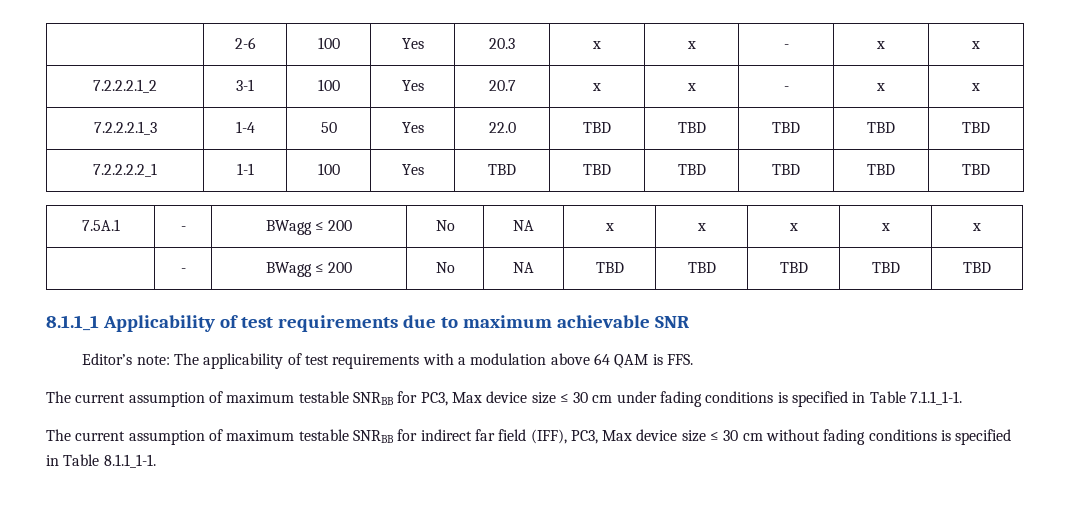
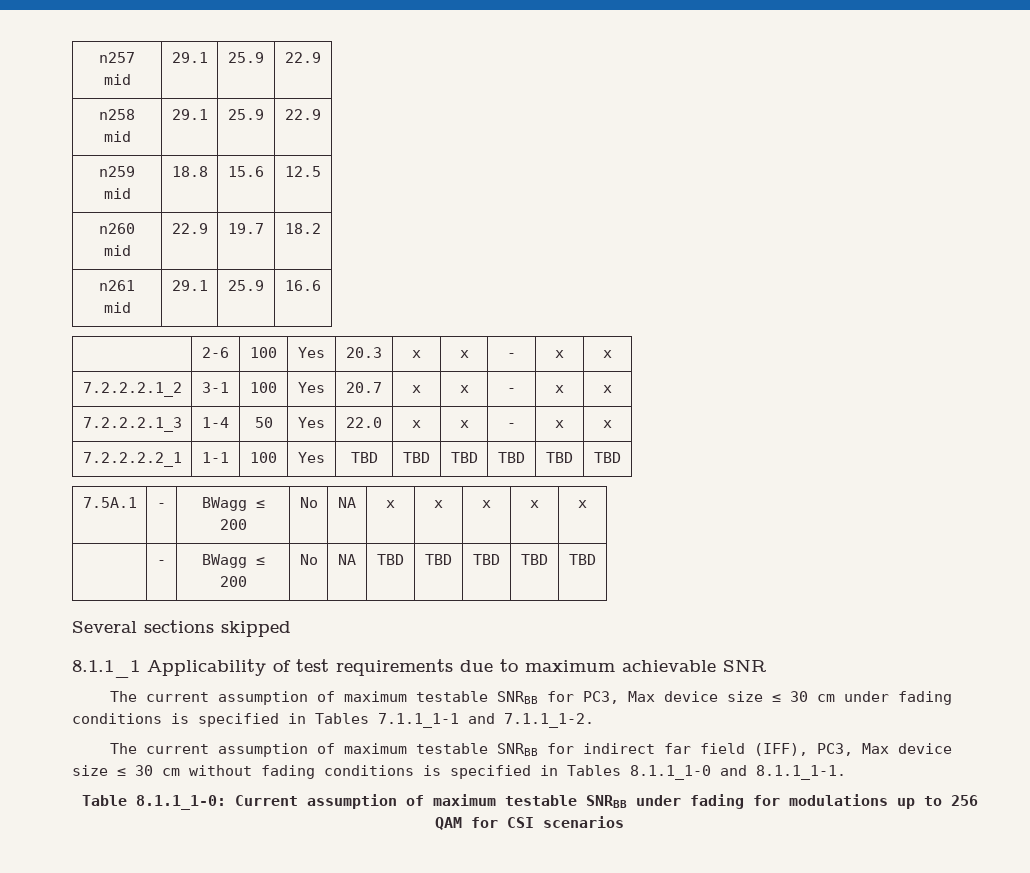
+ n257 mid | 29.1 | 25.9 | 22.9
+ n258 mid | 29.1 | 25.9 | 22.9
+ n259 mid | 18.8 | 15.6 | 12.5
+ n260 mid | 22.9 | 19.7 | 18.2
+ n261 mid | 29.1 | 25.9 | 16.6
- 7.2.2.2.1_3 | 1-4 | 50 | Yes | 22.0 | TBD | TBD | TBD | TBD | TBD
+ 7.2.2.2.1_3 | 1-4 | 50 | Yes | 22.0 | x | x | - | x | x
+ Several sections skipped
- Editor’s note: The applicability of test requirements with a modulation above 64 QAM is FFS.
- The current assumption of maximum testable SNRBB for PC3, Max device size ≤ 30 cm under fading conditions is specified in Table 7.1.1_1-1.
+ The current assumption of maximum testable SNRBB for PC3, Max device size ≤ 30 cm under fading conditions is specified in Tables 7.1.1_1-1 and 7.1.1_1-2.
- The current assumption of maximum testable SNRBB for indirect far field (IFF), PC3, Max device size ≤ 30 cm without fading conditions is specified in Table 8.1.1_1-1.
+ The current assumption of maximum testable SNRBB for indirect far field (IFF), PC3, Max device size ≤ 30 cm without fading conditions is specified in Tables 8.1.1_1-0 and 8.1.1_1-1.
+ Table 8.1.1_1-0: Current assumption of maximum testable SNRBB under fading for modulations up to 256 QAM for CSI scenarios

